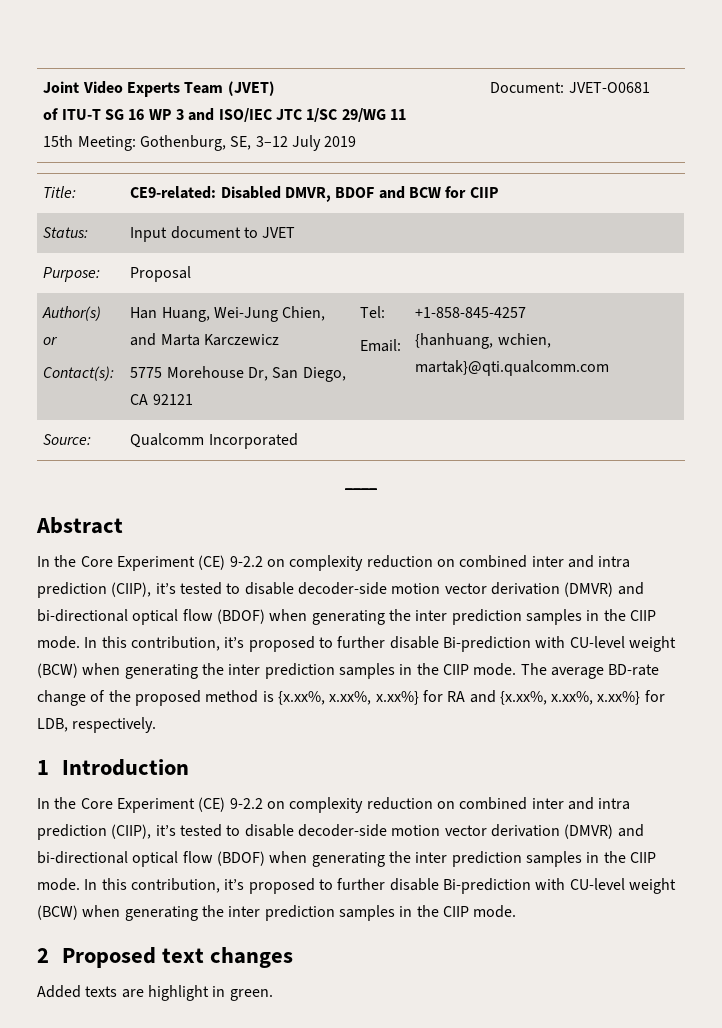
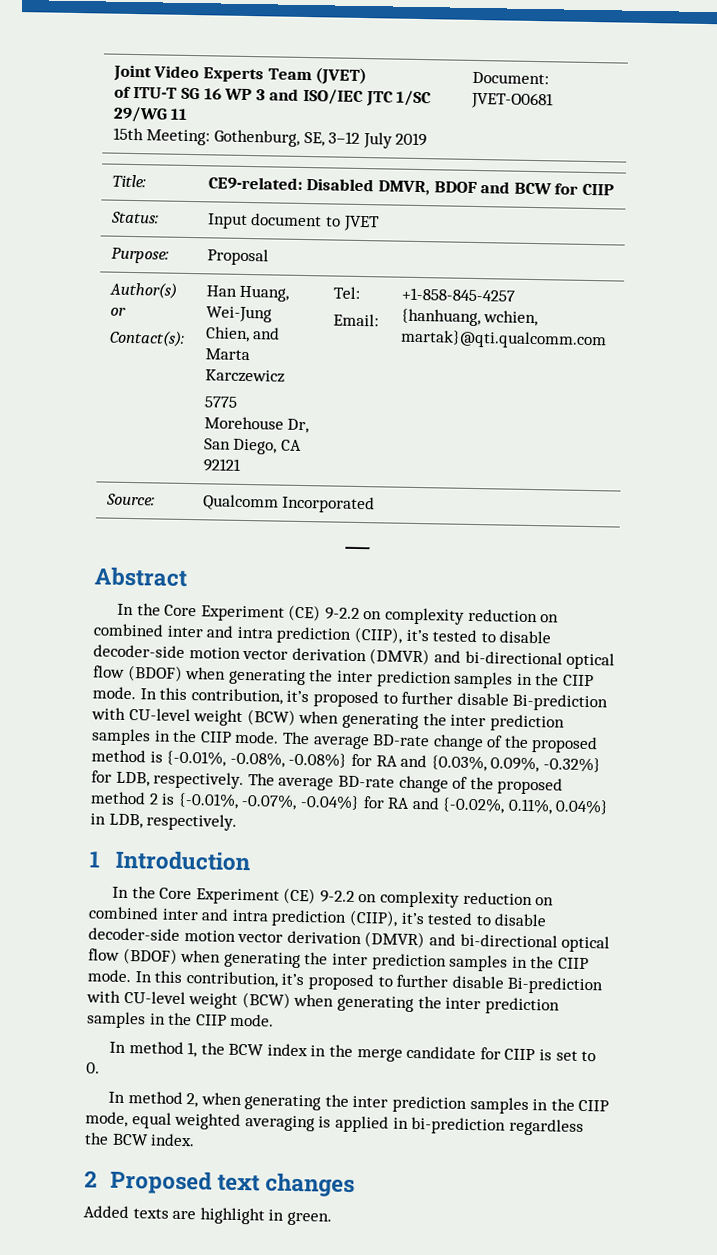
- The average BD-rate change of the proposed method is {x.xx%, x.xx%, x.xx%} for RA and {x.xx%, x.xx%, x.xx%} for LDB, respectively.
+ The average BD-rate change of the proposed method is {-0.01%, -0.08%, -0.08%} for RA and {0.03%, 0.09%, -0.32%} for LDB, respectively. The average BD-rate change of the proposed method 2 is {-0.01%, -0.07%, -0.04%} for RA and {-0.02%, 0.11%, 0.04%} in LDB, respectively.
+ In method 1, the BCW index in the merge candidate for CIIP is set to 0.
+ In method 2, when generating the inter prediction samples in the CIIP mode, equal weighted averaging is applied in bi-prediction regardless the BCW index.

